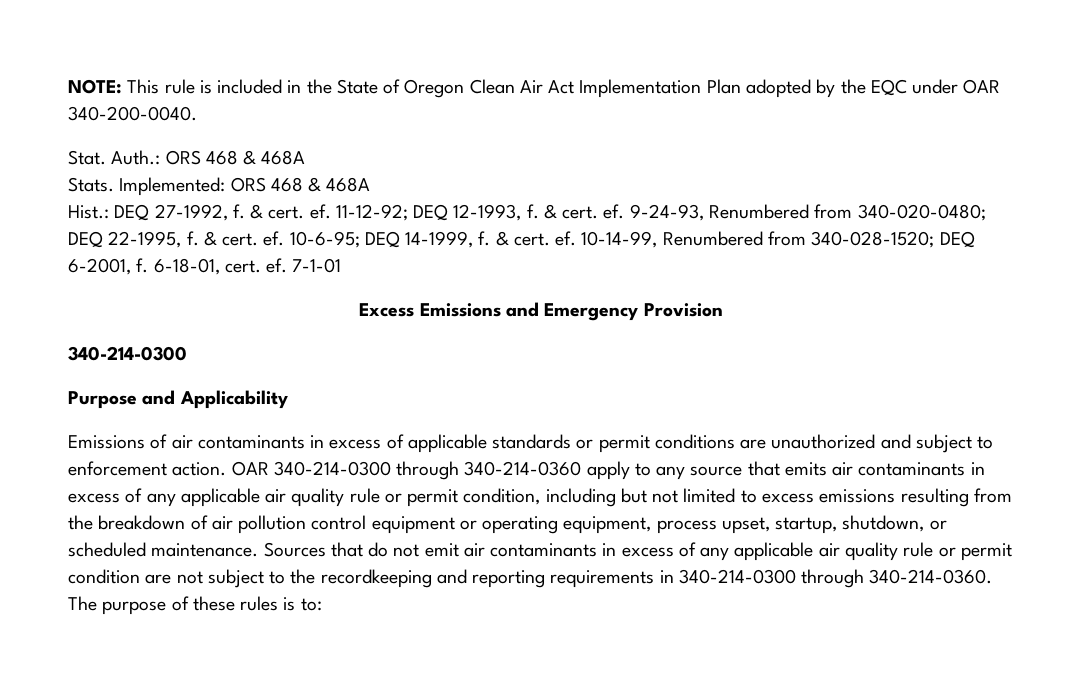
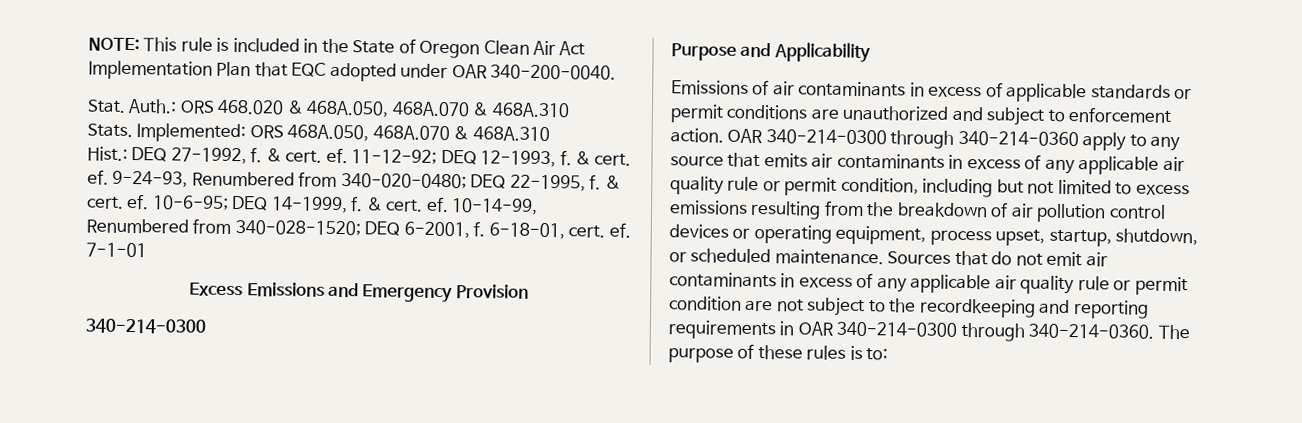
- NOTE: This rule is included in the State of Oregon Clean Air Act Implementation Plan adopted by the EQC under OAR 340-200-0040.
+ NOTE: This rule is included in the State of Oregon Clean Air Act Implementation Plan that EQC adopted under OAR 340-200-0040.
- Auth.: ORS 468 & 468A
+ Auth.: ORS 468.020 & 468A.050, 468A.070 & 468A.310
- Implemented: ORS 468 & 468A
+ Implemented: ORS 468A.050, 468A.070 & 468A.310
- OAR 340-214-0300 through 340-214-0360 apply to any source that emits air contaminants in excess of any applicable air quality rule or permit condition, including but not limited to excess emissions resulting from the breakdown of air pollution control equipment or operating equipment, process upset, startup, shutdown, or scheduled maintenance.
+ OAR 340-214-0300 through 340-214-0360 apply to any source that emits air contaminants in excess of any applicable air quality rule or permit condition, including but not limited to excess emissions resulting from the breakdown of air pollution control devices or operating equipment, process upset, startup, shutdown, or scheduled maintenance.
- Sources that do not emit air contaminants in excess of any applicable air quality rule or permit condition are not subject to the recordkeeping and reporting requirements in 340-214-0300 through 340-214-0360.
+ Sources that do not emit air contaminants in excess of any applicable air quality rule or permit condition are not subject to the recordkeeping and reporting requirements in OAR 340-214-0300 through 340-214-0360.

